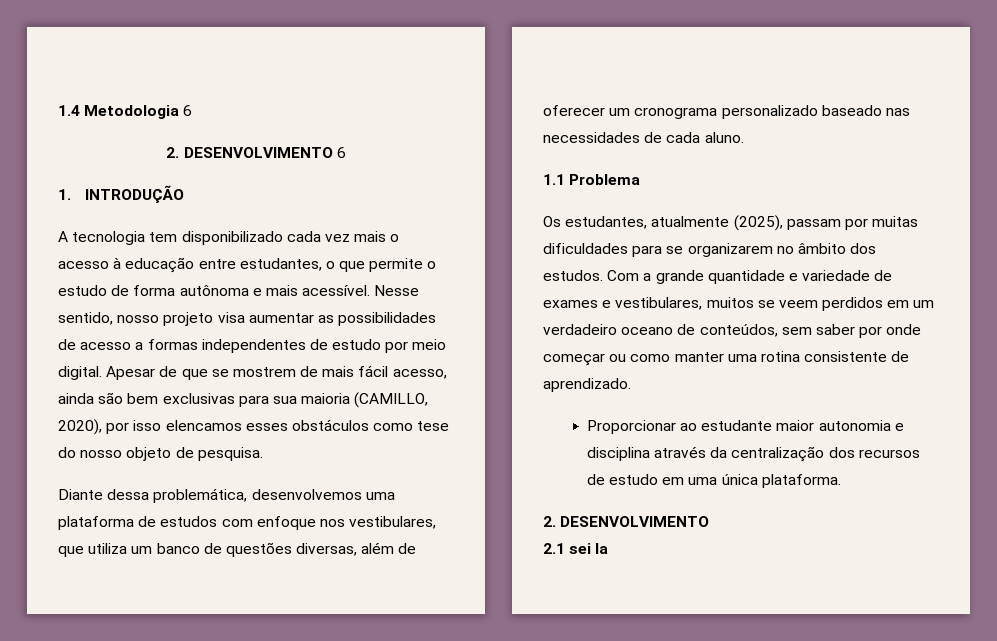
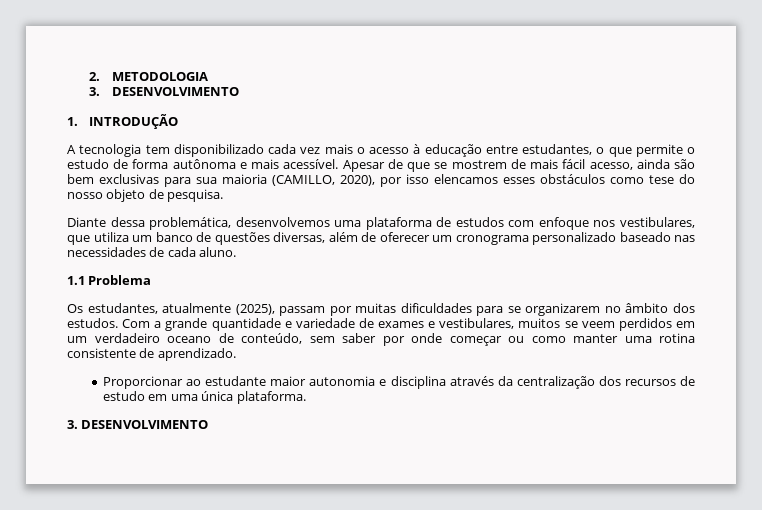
- 1.4 Metodologia 6
- 2. DESENVOLVIMENTO 6
+ 2. METODOLOGIA
+ 3. DESENVOLVIMENTO
- Nesse sentido, nosso projeto visa aumentar as possibilidades de acesso a formas independentes de estudo por meio digital.
- Com a grande quantidade e variedade de exames e vestibulares, muitos se veem perdidos em um verdadeiro oceano de conteúdos, sem saber por onde começar ou como manter uma rotina consistente de aprendizado.
+ Com a grande quantidade e variedade de exames e vestibulares, muitos se veem perdidos em um verdadeiro oceano de conteúdo, sem saber por onde começar ou como manter uma rotina consistente de aprendizado.
  Proporcionar ao estudante maior autonomia e disciplina através da centralização dos recursos de estudo em uma única plataforma.
- 2. DESENVOLVIMENTO
- 2.1 sei la
+ 3. DESENVOLVIMENTO

